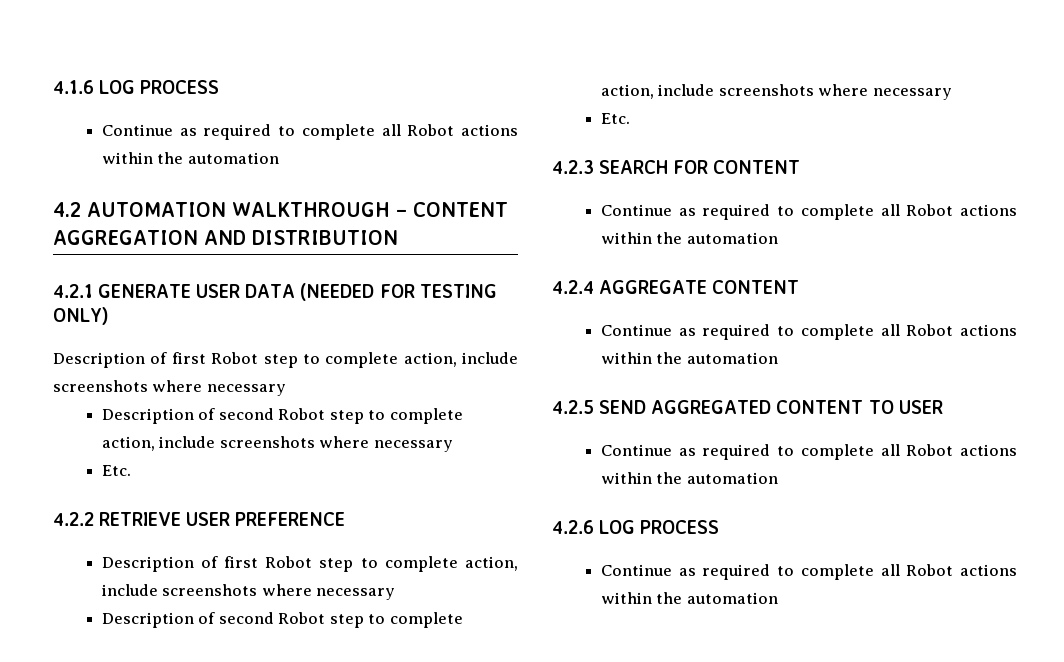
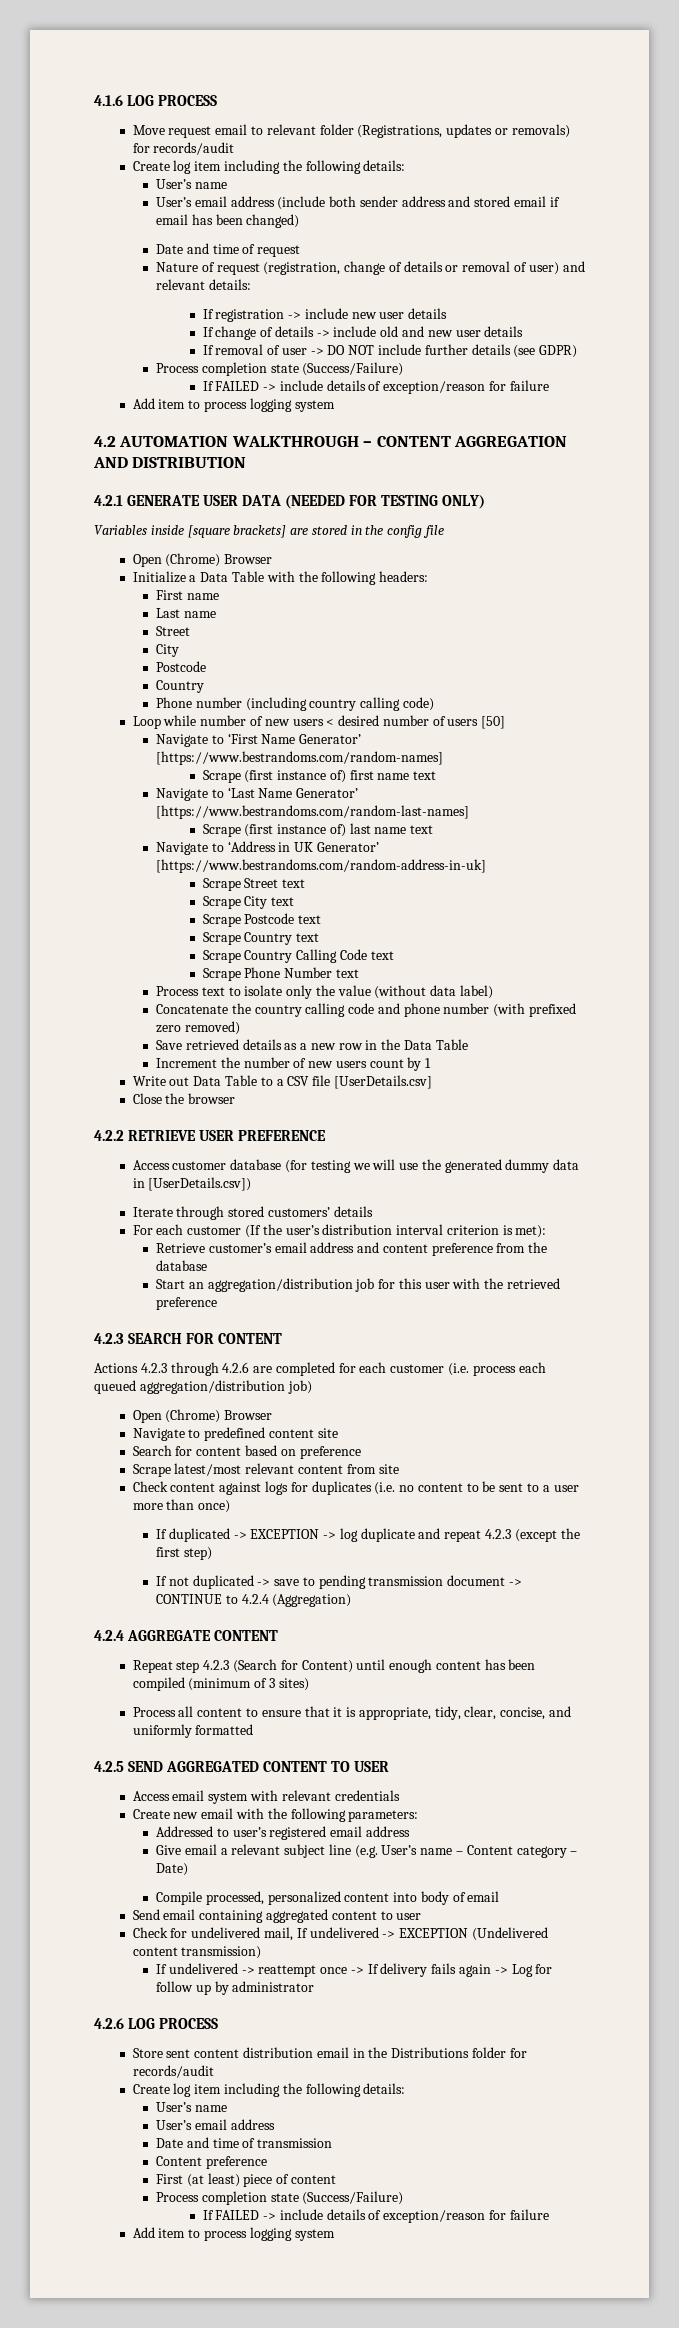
  4.1.6 LOG PROCESS
- Continue as required to complete all Robot actions within the automation
+ Move request email to relevant folder (Registrations, updates or removals) for records/audit
+ Create log item including the following details:
+ User’s name
+ User’s email address (include both sender address and stored email if email has been changed)
+ Date and time of request
+ Nature of request (registration, change of details or removal of user) and relevant details:
+ If registration -> include new user details
+ If change of details -> include old and new user details
+ If removal of user -> DO NOT include further details (see GDPR)
+ Process completion state (Success/Failure)
+ If FAILED -> include details of exception/reason for failure
+ Add item to process logging system
  4.2.1 GENERATE USER DATA (NEEDED FOR TESTING ONLY)
- Description of first Robot step to complete action, include screenshots where necessary
- Description of second Robot step to complete action, include screenshots where necessary
- Etc.
+ Variables inside [square brackets] are stored in the config file
+ Open (Chrome) Browser
+ Initialize a Data Table with the following headers:
+ First name
+ Last name
+ Street
+ City
+ Postcode
+ Country
+ Phone number (including country calling code)
+ Loop while number of new users < desired number of users [50]
+ Navigate to ‘First Name Generator’ [https://www.bestrandoms.com/random-names]
+ Scrape (first instance of) first name text
+ Navigate to ‘Last Name Generator’ [https://www.bestrandoms.com/random-last-names]
+ Scrape (first instance of) last name text
+ Navigate to ‘Address in UK Generator’ [https://www.bestrandoms.com/random-address-in-uk]
+ Scrape Street text
+ Scrape City text
+ Scrape Postcode text
+ Scrape Country text
+ Scrape Country Calling Code text
+ Scrape Phone Number text
+ Process text to isolate only the value (without data label)
+ Concatenate the country calling code and phone number (with prefixed zero removed)
+ Save retrieved details as a new row in the Data Table
+ Increment the number of new users count by 1
+ Write out Data Table to a CSV file [UserDetails.csv]
+ Close the browser
  4.2.2 RETRIEVE USER PREFERENCE
- Description of first Robot step to complete action, include screenshots where necessary
- Description of second Robot step to complete action, include screenshots where necessary
- Etc.
+ Access customer database (for testing we will use the generated dummy data in [UserDetails.csv])
+ Iterate through stored customers’ details
+ For each customer (If the user’s distribution interval criterion is met):
+ Retrieve customer’s email address and content preference from the database
+ Start an aggregation/distribution job for this user with the retrieved preference
  4.2.3 SEARCH FOR CONTENT
- Continue as required to complete all Robot actions within the automation
+ Actions 4.2.3 through 4.2.6 are completed for each customer (i.e. process each queued aggregation/distribution job)
+ Open (Chrome) Browser
+ Navigate to predefined content site
+ Search for content based on preference
+ Scrape latest/most relevant content from site
+ Check content against logs for duplicates (i.e. no content to be sent to a user more than once)
+ If duplicated -> EXCEPTION -> log duplicate and repeat 4.2.3 (except the first step)
+ If not duplicated -> save to pending transmission document -> CONTINUE to 4.2.4 (Aggregation)
  4.2.4 AGGREGATE CONTENT
- Continue as required to complete all Robot actions within the automation
+ Repeat step 4.2.3 (Search for Content) until enough content has been compiled (minimum of 3 sites)
+ Process all content to ensure that it is appropriate, tidy, clear, concise, and uniformly formatted
  4.2.5 SEND AGGREGATED CONTENT TO USER
- Continue as required to complete all Robot actions within the automation
+ Access email system with relevant credentials
+ Create new email with the following parameters:
+ Addressed to user’s registered email address
+ Give email a relevant subject line (e.g. User’s name – Content category – Date)
+ Compile processed, personalized content into body of email
+ Send email containing aggregated content to user
+ Check for undelivered mail, If undelivered -> EXCEPTION (Undelivered content transmission)
+ If undelivered -> reattempt once -> If delivery fails again -> Log for follow up by administrator
  4.2.6 LOG PROCESS
- Continue as required to complete all Robot actions within the automation
+ Store sent content distribution email in the Distributions folder for records/audit
+ Create log item including the following details:
+ User’s name
+ User’s email address
+ Date and time of transmission
+ Content preference
+ First (at least) piece of content
+ Process completion state (Success/Failure)
+ If FAILED -> include details of exception/reason for failure
+ Add item to process logging system

